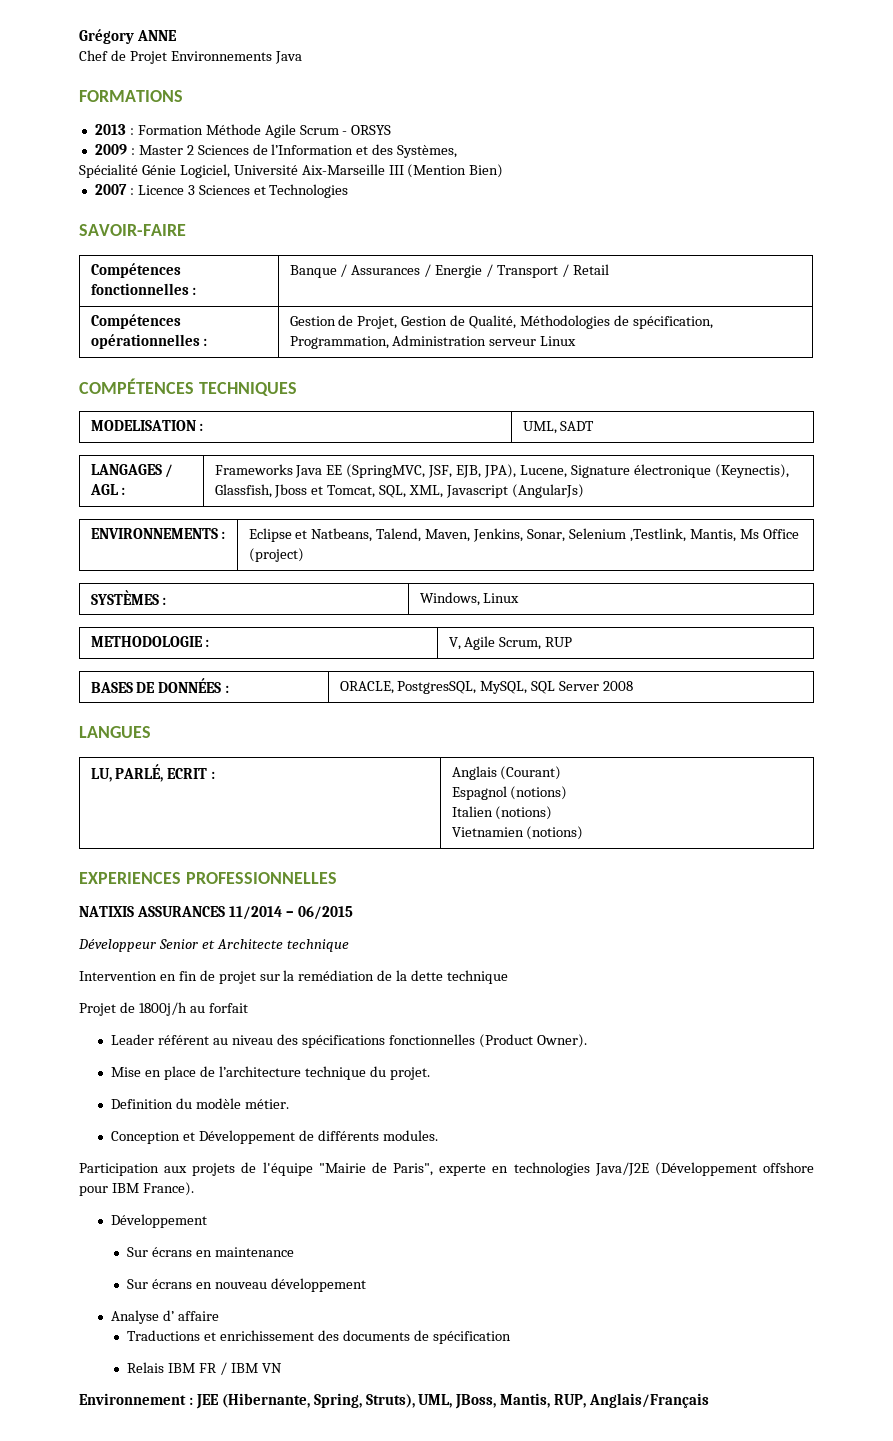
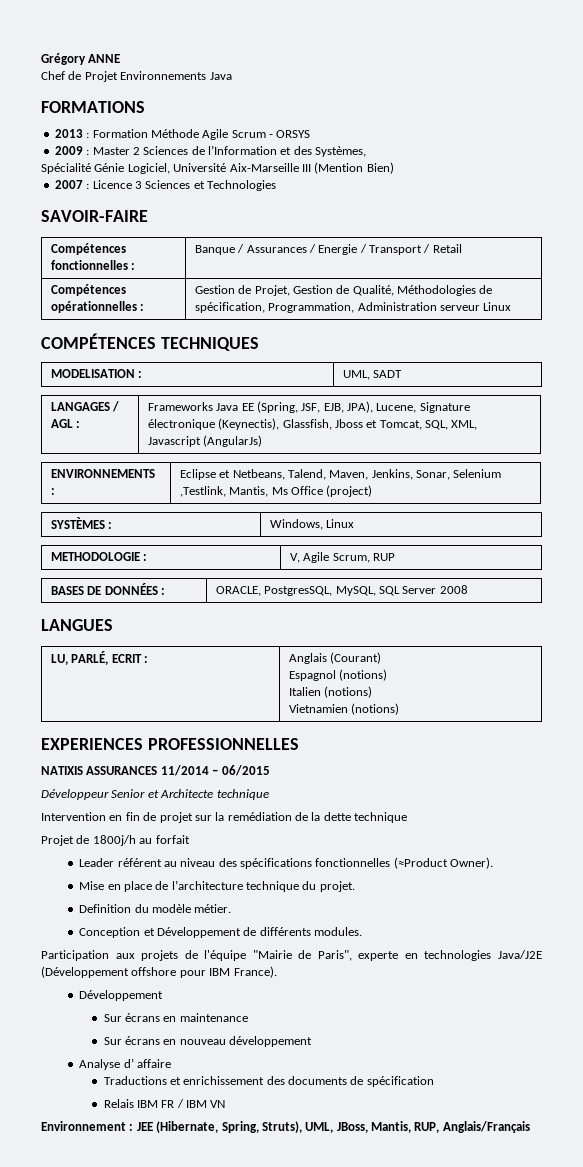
- LANGAGES / AGL : | Frameworks Java EE (SpringMVC, JSF, EJB, JPA), Lucene, Signature électronique (Keynectis), Glassfish, Jboss et Tomcat, SQL, XML, Javascript (AngularJs)
+ LANGAGES / AGL : | Frameworks Java EE (Spring, JSF, EJB, JPA), Lucene, Signature électronique (Keynectis), Glassfish, Jboss et Tomcat, SQL, XML, Javascript (AngularJs)
- ENVIRONNEMENTS : | Eclipse et Natbeans, Talend, Maven, Jenkins, Sonar, Selenium ,Testlink, Mantis, Ms Office (project)
+ ENVIRONNEMENTS : | Eclipse et Netbeans, Talend, Maven, Jenkins, Sonar, Selenium ,Testlink, Mantis, Ms Office (project)
- Leader référent au niveau des spécifications fonctionnelles (Product Owner).
+ Leader référent au niveau des spécifications fonctionnelles (≈Product Owner).
- Environnement : JEE (Hibernante, Spring, Struts), UML, JBoss, Mantis, RUP, Anglais/Français
+ Environnement : JEE (Hibernate, Spring, Struts), UML, JBoss, Mantis, RUP, Anglais/Français

